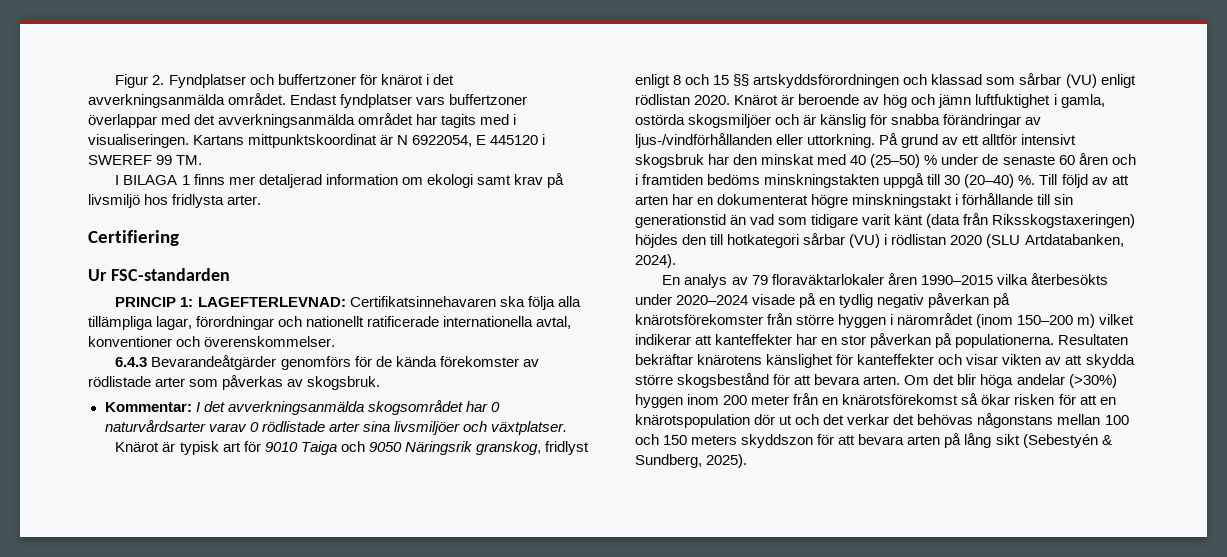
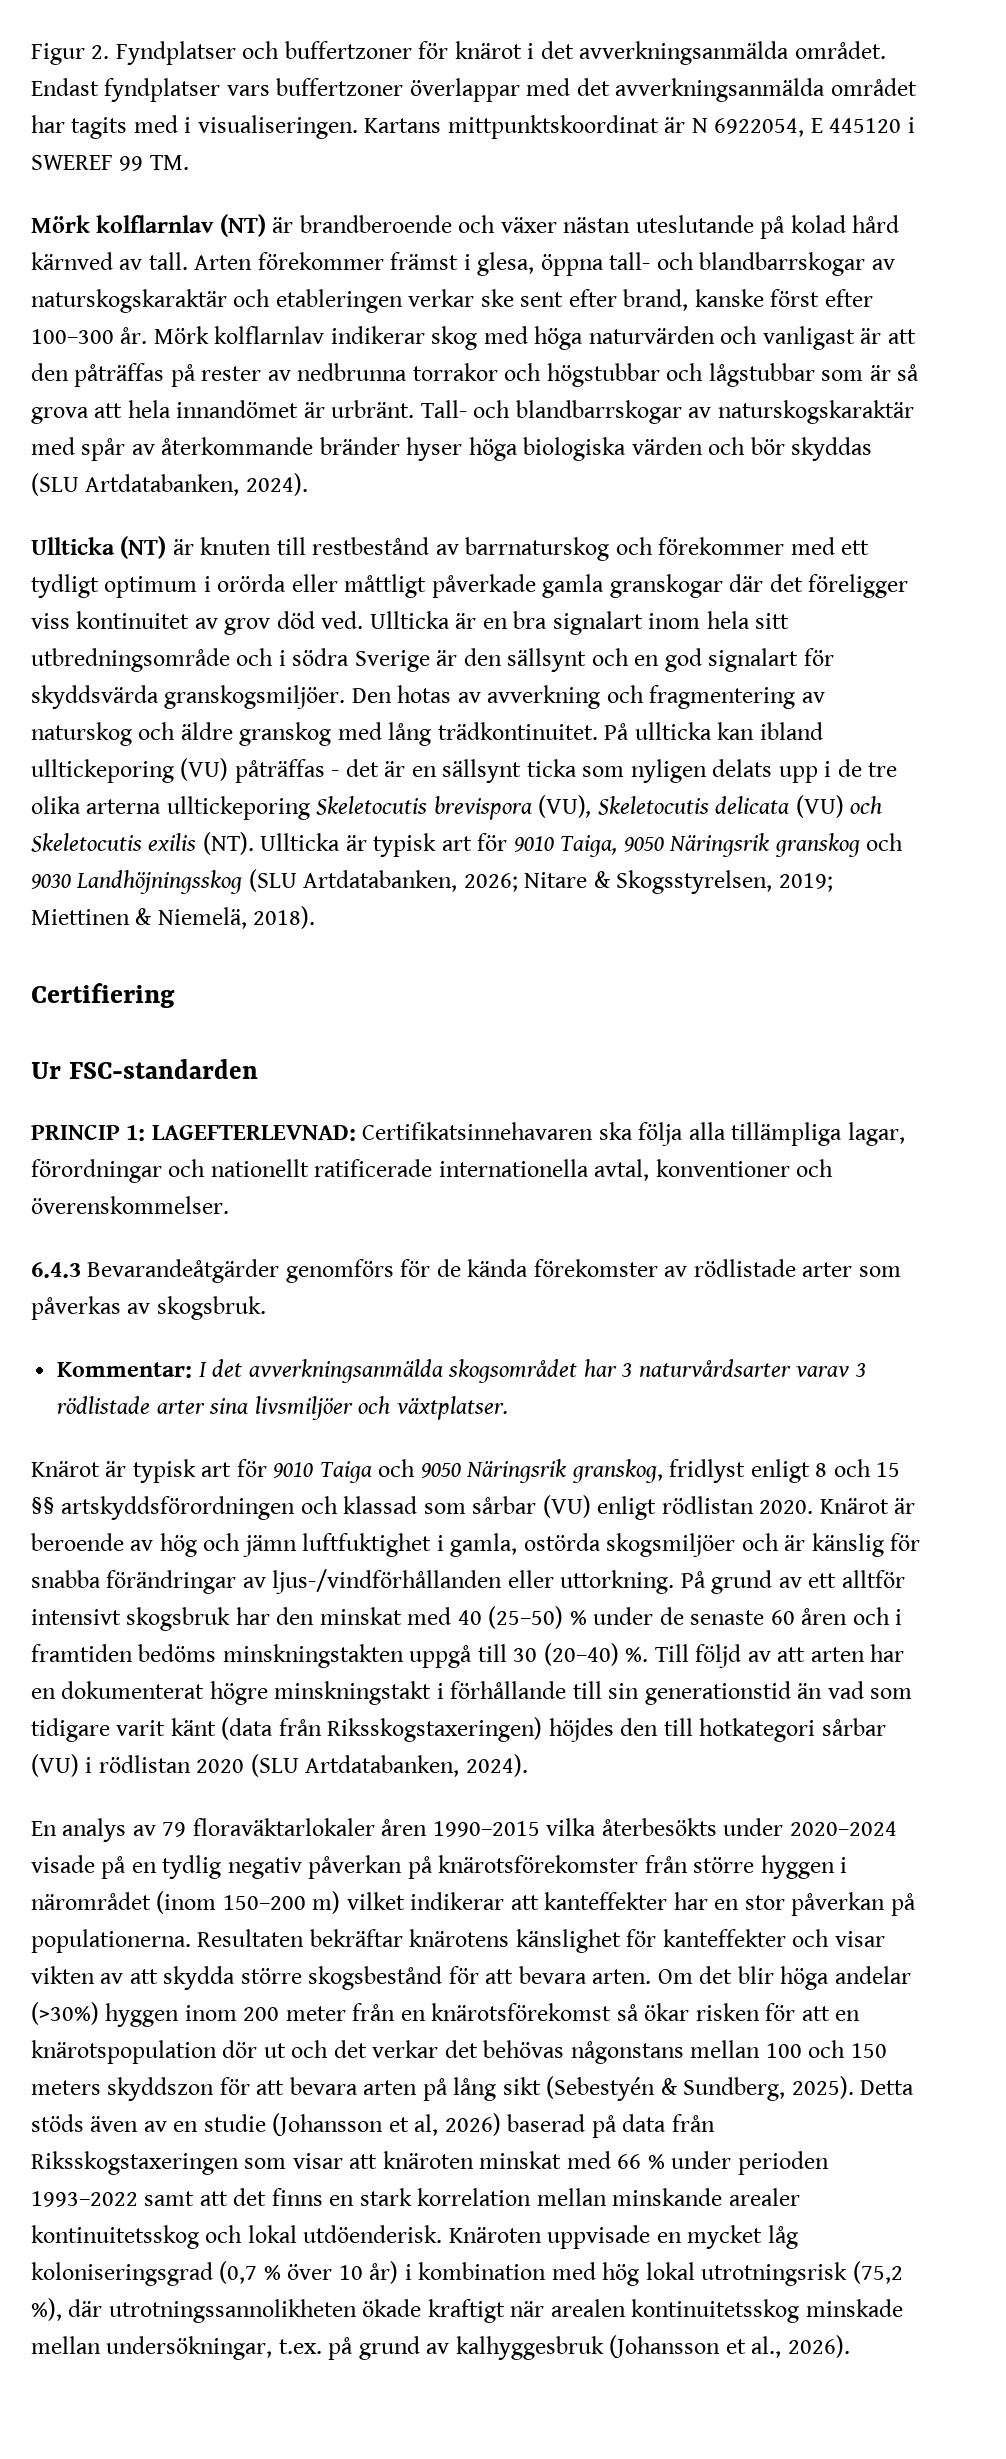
- I BILAGA 1 finns mer detaljerad information om ekologi samt krav på livsmiljö hos fridlysta arter.
+ Mörk kolflarnlav (NT) är brandberoende och växer nästan uteslutande på kolad hård kärnved av tall. Arten förekommer främst i glesa, öppna tall- och blandbarrskogar av naturskogskaraktär och etableringen verkar ske sent efter brand, kanske först efter 100–300 år. Mörk kolflarnlav indikerar skog med höga naturvärden och vanligast är att den påträffas på rester av nedbrunna torrakor och högstubbar och lågstubbar som är så grova att hela innandömet är urbränt. Tall- och blandbarrskogar av naturskogskaraktär med spår av återkommande bränder hyser höga biologiska värden och bör skyddas (SLU Artdatabanken, 2024).
+ Ullticka (NT) är knuten till restbestånd av barrnaturskog och förekommer med ett tydligt optimum i orörda eller måttligt påverkade gamla granskogar där det föreligger viss kontinuitet av grov död ved. Ullticka är en bra signalart inom hela sitt utbredningsområde och i södra Sverige är den sällsynt och en god signalart för skyddsvärda granskogsmiljöer. Den hotas av avverkning och fragmentering av naturskog och äldre granskog med lång trädkontinuitet. På ullticka kan ibland ulltickeporing (VU) påträffas - det är en sällsynt ticka som nyligen delats upp i de tre olika arterna ulltickeporing Skeletocutis brevispora (VU), Skeletocutis delicata (VU) och Skeletocutis exilis (NT). Ullticka är typisk art för 9010 Taiga, 9050 Näringsrik granskog och 9030 Landhöjningsskog (SLU Artdatabanken, 2026; Nitare & Skogsstyrelsen, 2019; Miettinen & Niemelä, 2018).
- Kommentar: I det avverkningsanmälda skogsområdet har 0 naturvårdsarter varav 0 rödlistade arter sina livsmiljöer och växtplatser.
+ Kommentar: I det avverkningsanmälda skogsområdet har 3 naturvårdsarter varav 3 rödlistade arter sina livsmiljöer och växtplatser.
+ Detta stöds även av en studie (Johansson et al, 2026) baserad på data från Riksskogstaxeringen som visar att knäroten minskat med 66 % under perioden 1993–2022 samt att det finns en stark korrelation mellan minskande arealer kontinuitetsskog och lokal utdöenderisk. Knäroten uppvisade en mycket låg koloniseringsgrad (0,7 % över 10 år) i kombination med hög lokal utrotningsrisk (75,2 %), där utrotningssannolikheten ökade kraftigt när arealen kontinuitetsskog minskade mellan undersökningar, t.ex. på grund av kalhyggesbruk (Johansson et al., 2026).

